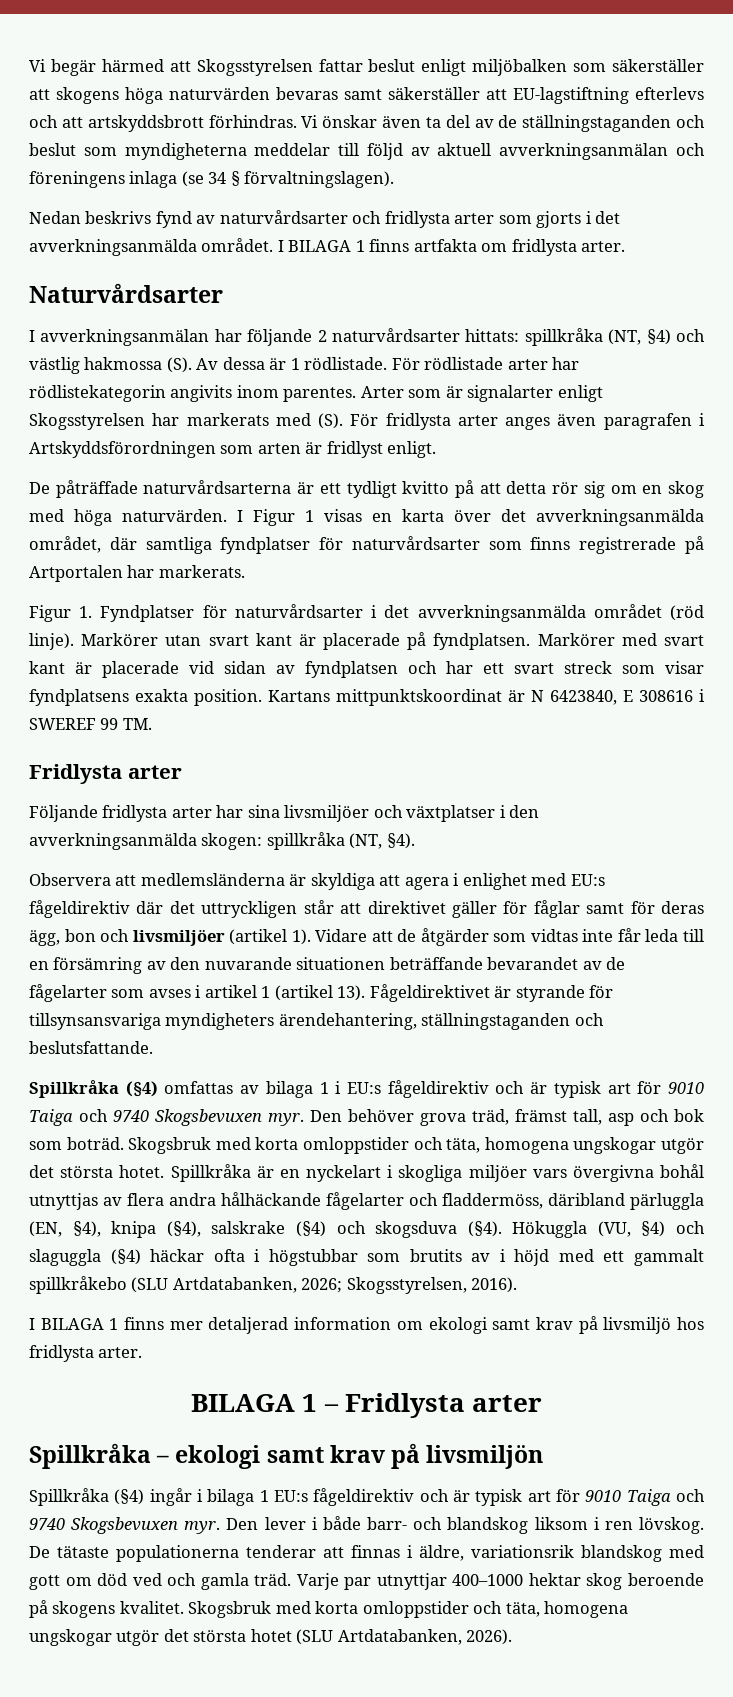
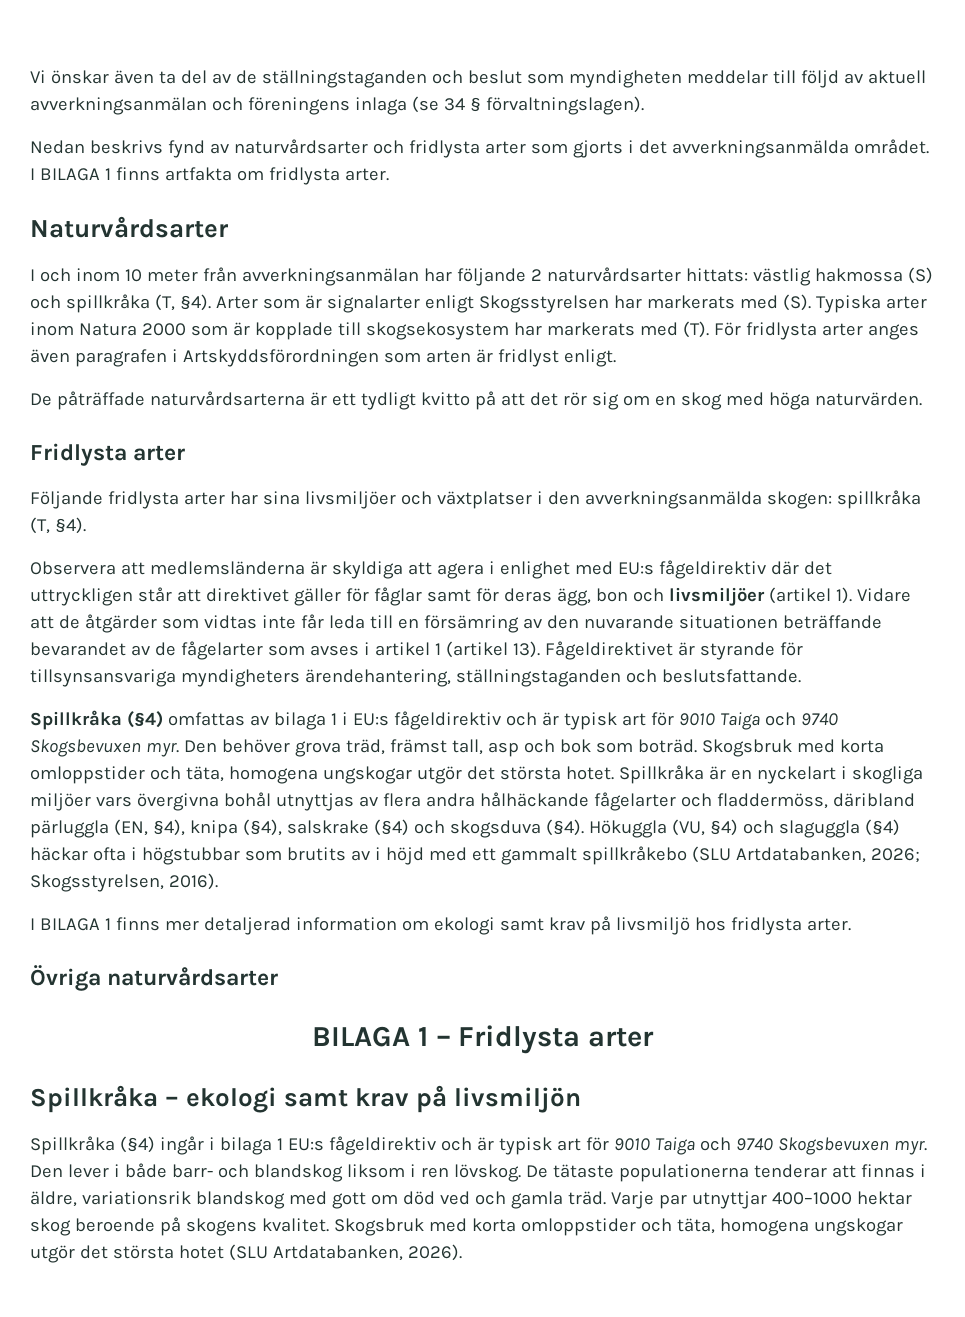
- Vi begär härmed att Skogsstyrelsen fattar beslut enligt miljöbalken som säkerställer att skogens höga naturvärden bevaras samt säkerställer att EU-lagstiftning efterlevs och att artskyddsbrott förhindras. Vi önskar även ta del av de ställningstaganden och beslut som myndigheterna meddelar till följd av aktuell avverkningsanmälan och föreningens inlaga (se 34 § förvaltningslagen).
+ Vi önskar även ta del av de ställningstaganden och beslut som myndigheten meddelar till följd av aktuell avverkningsanmälan och föreningens inlaga (se 34 § förvaltningslagen).
- I avverkningsanmälan har följande 2 naturvårdsarter hittats: spillkråka (NT, §4) och västlig hakmossa (S). Av dessa är 1 rödlistade. För rödlistade arter har rödlistekategorin angivits inom parentes.
+ I och inom 10 meter från avverkningsanmälan har följande 2 naturvårdsarter hittats: västlig hakmossa (S) och spillkråka (T, §4).
- Arter som är signalarter enligt Skogsstyrelsen har markerats med (S). För fridlysta arter anges även paragrafen i Artskyddsförordningen som arten är fridlyst enligt.
+ Arter som är signalarter enligt Skogsstyrelsen har markerats med (S). Typiska arter inom Natura 2000 som är kopplade till skogsekosystem har markerats med (T). För fridlysta arter anges även paragrafen i Artskyddsförordningen som arten är fridlyst enligt.
- De påträffade naturvårdsarterna är ett tydligt kvitto på att detta rör sig om en skog med höga naturvärden. I Figur 1 visas en karta över det avverkningsanmälda området, där samtliga fyndplatser för naturvårdsarter som finns registrerade på Artportalen har markerats.
- Figur 1. Fyndplatser för naturvårdsarter i det avverkningsanmälda området (röd linje). Markörer utan svart kant är placerade på fyndplatsen. Markörer med svart kant är placerade vid sidan av fyndplatsen och har ett svart streck som visar fyndplatsens exakta position. Kartans mittpunktskoordinat är N 6423840, E 308616 i SWEREF 99 TM.
+ De påträffade naturvårdsarterna är ett tydligt kvitto på att det rör sig om en skog med höga naturvärden.
- Följande fridlysta arter har sina livsmiljöer och växtplatser i den avverkningsanmälda skogen: spillkråka (NT, §4).
+ Följande fridlysta arter har sina livsmiljöer och växtplatser i den avverkningsanmälda skogen: spillkråka (T, §4).
+ Övriga naturvårdsarter

